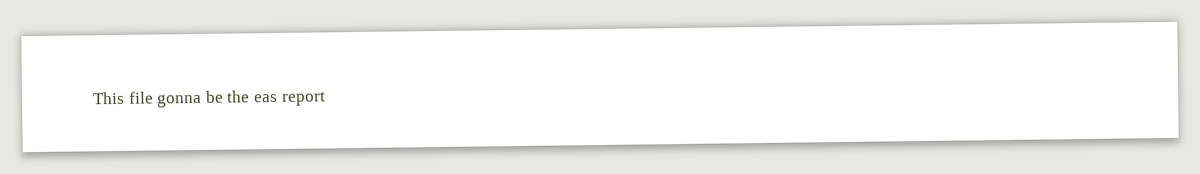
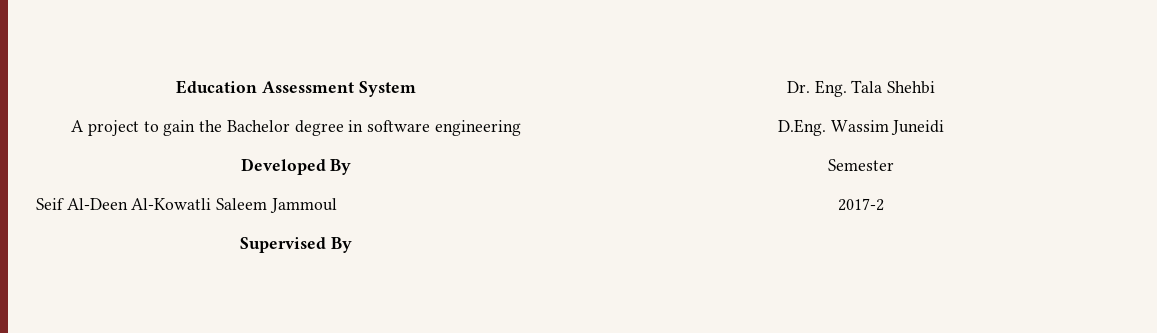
- This file gonna be the eas report
+ Education Assessment System
+ A project to gain the Bachelor degree in software engineering
+ Developed By
+ Seif Al-Deen Al-Kowatli Saleem Jammoul
+ Supervised By
+ Dr. Eng. Tala Shehbi
+ D.Eng. Wassim Juneidi
+ Semester
+ 2017-2

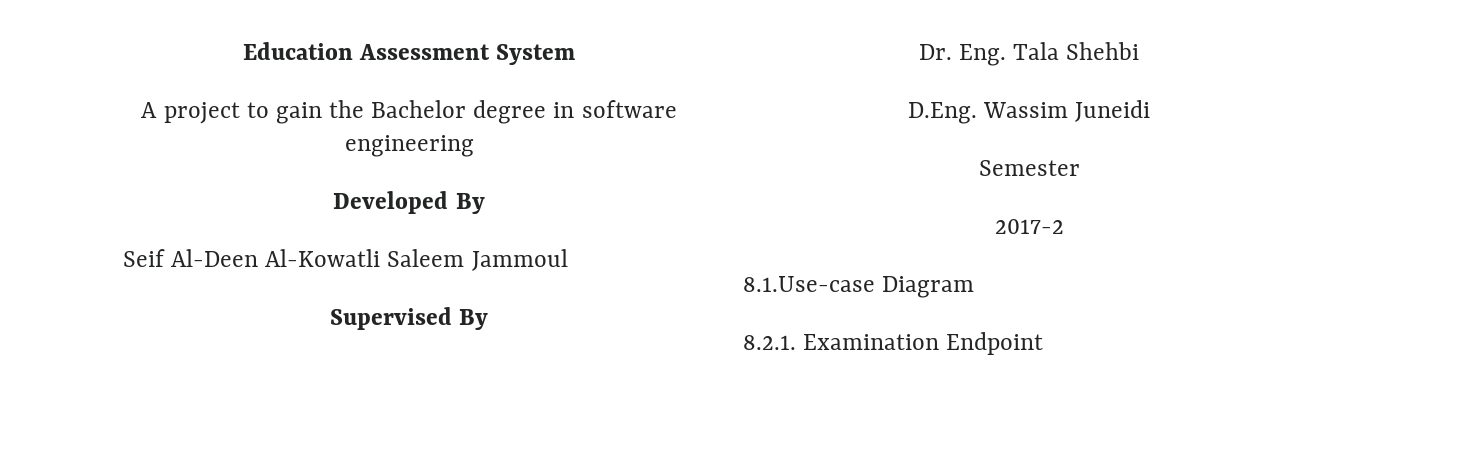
+ 8.1.Use-case Diagram
+ 8.2.1. Examination Endpoint

